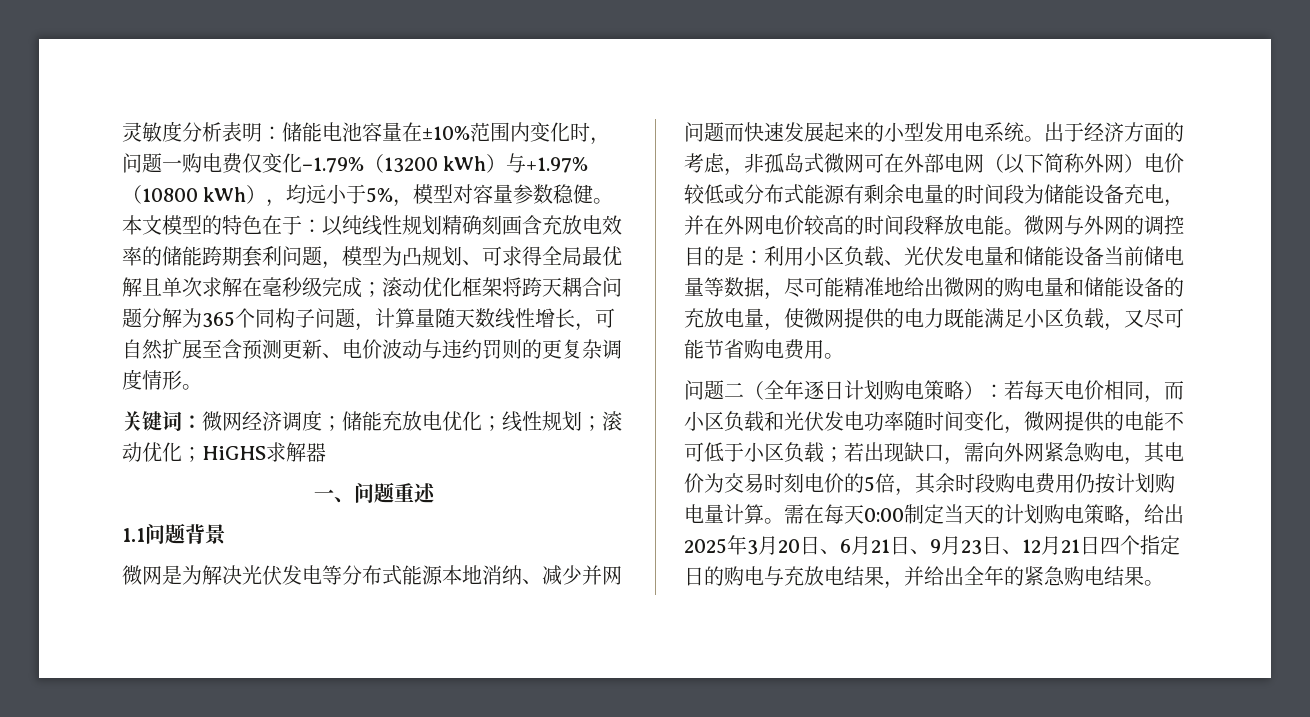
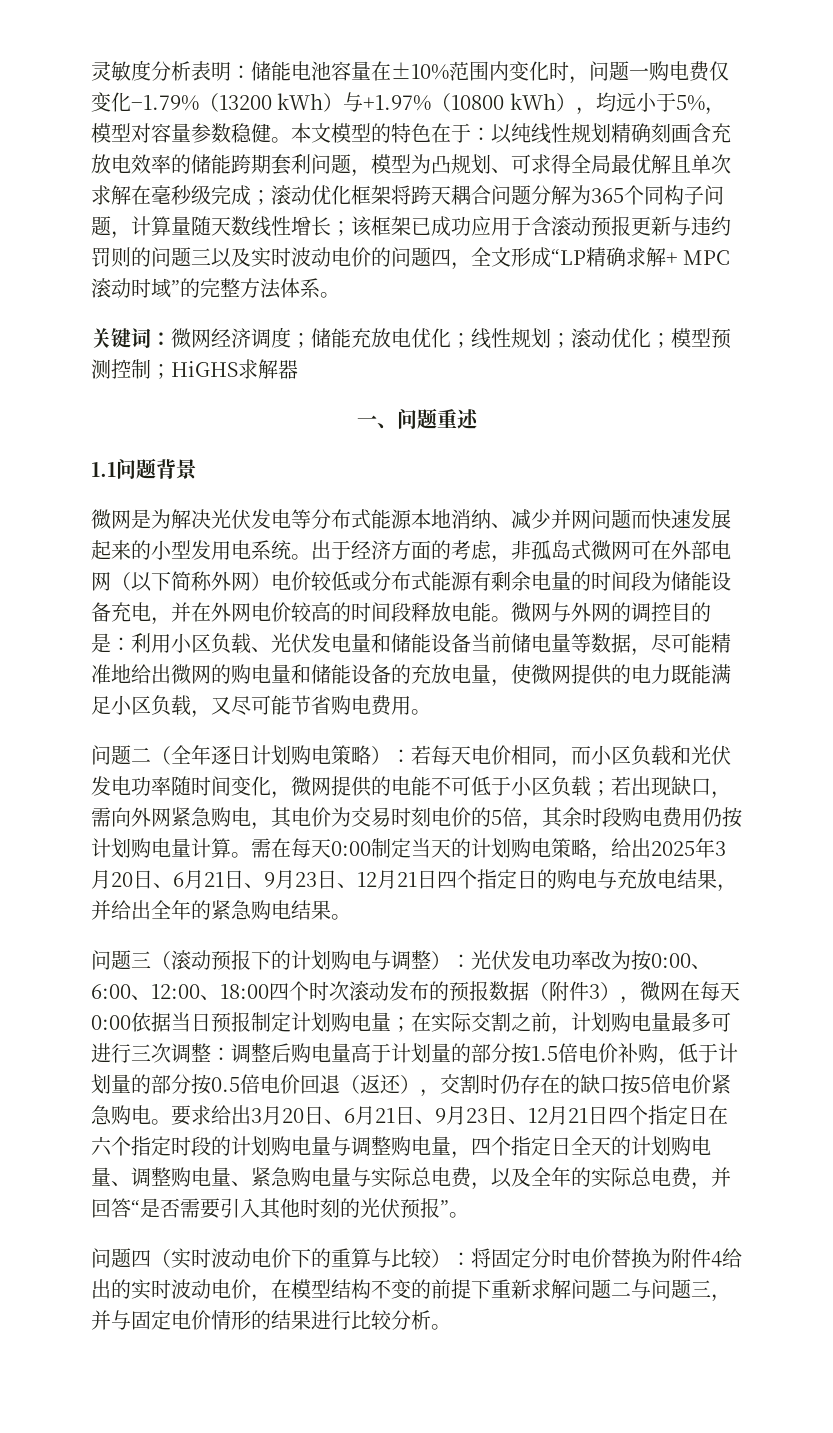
- 本文模型的特色在于：以纯线性规划精确刻画含充放电效率的储能跨期套利问题，模型为凸规划、可求得全局最优解且单次求解在毫秒级完成；滚动优化框架将跨天耦合问题分解为365个同构子问题，计算量随天数线性增长，可自然扩展至含预测更新、电价波动与违约罚则的更复杂调度情形。
+ 本文模型的特色在于：以纯线性规划精确刻画含充放电效率的储能跨期套利问题，模型为凸规划、可求得全局最优解且单次求解在毫秒级完成；滚动优化框架将跨天耦合问题分解为365个同构子问题，计算量随天数线性增长；该框架已成功应用于含滚动预报更新与违约罚则的问题三以及实时波动电价的问题四，全文形成“LP精确求解+ MPC滚动时域”的完整方法体系。
- 关键词：微网经济调度；储能充放电优化；线性规划；滚动优化；HiGHS求解器
+ 关键词：微网经济调度；储能充放电优化；线性规划；滚动优化；模型预测控制；HiGHS求解器
+ 问题三（滚动预报下的计划购电与调整）：光伏发电功率改为按0:00、6:00、12:00、18:00四个时次滚动发布的预报数据（附件3），微网在每天0:00依据当日预报制定计划购电量；在实际交割之前，计划购电量最多可进行三次调整：调整后购电量高于计划量的部分按1.5倍电价补购，低于计划量的部分按0.5倍电价回退（返还），交割时仍存在的缺口按5倍电价紧急购电。要求给出3月20日、6月21日、9月23日、12月21日四个指定日在六个指定时段的计划购电量与调整购电量，四个指定日全天的计划购电量、调整购电量、紧急购电量与实际总电费，以及全年的实际总电费，并回答“是否需要引入其他时刻的光伏预报”。
+ 问题四（实时波动电价下的重算与比较）：将固定分时电价替换为附件4给出的实时波动电价，在模型结构不变的前提下重新求解问题二与问题三，并与固定电价情形的结果进行比较分析。

